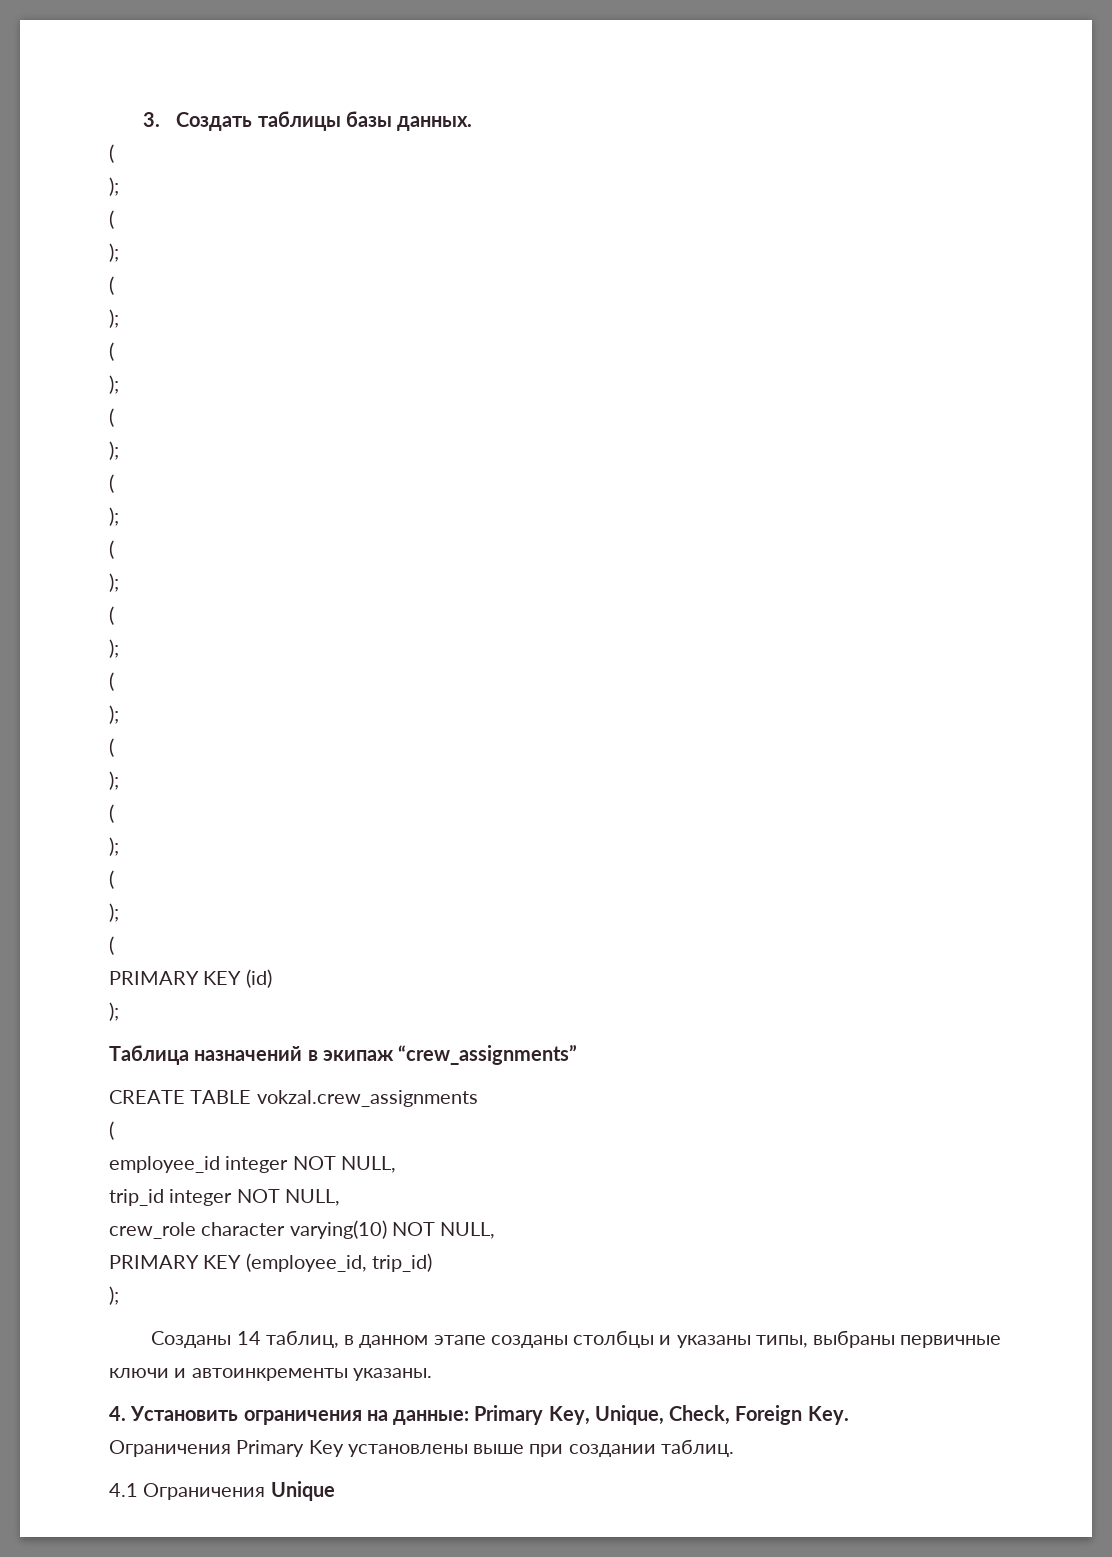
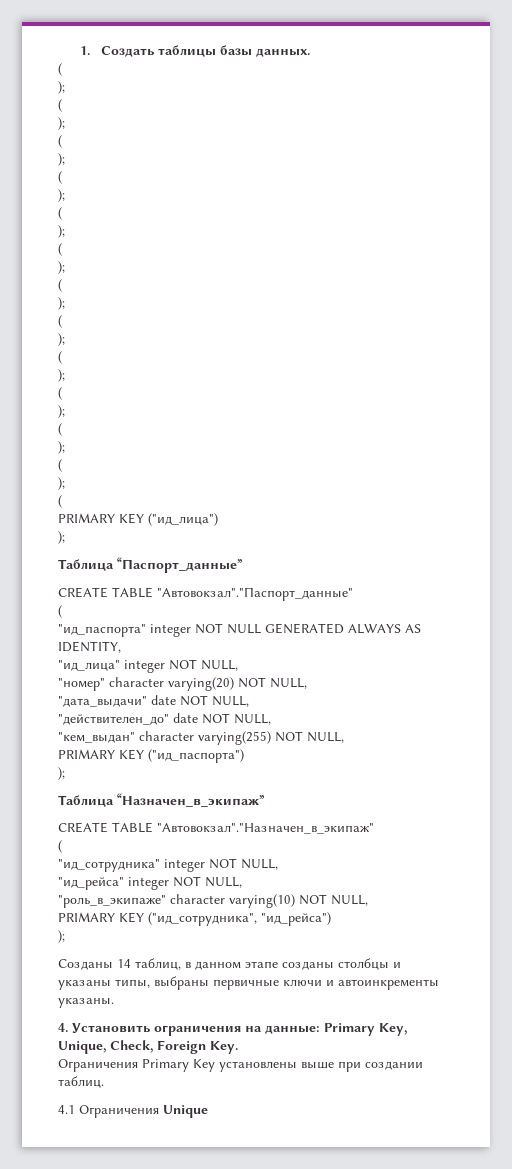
- 3. Создать таблицы базы данных.
+ 1. Создать таблицы базы данных.
- PRIMARY KEY (id)
+ PRIMARY KEY ("ид_лица")
  );
- Таблица назначений в экипаж “crew_assignments”
- CREATE TABLE vokzal.crew_assignments
+ Таблица “Паспорт_данные”
+ CREATE TABLE "Автовокзал"."Паспорт_данные"
  (
- employee_id integer NOT NULL,
- trip_id integer NOT NULL,
- crew_role character varying(10) NOT NULL,
+ "ид_паспорта" integer NOT NULL GENERATED ALWAYS AS IDENTITY,
+ "ид_лица" integer NOT NULL,
+ "номер" character varying(20) NOT NULL,
+ "дата_выдачи" date NOT NULL,
+ "действителен_до" date NOT NULL,
+ "кем_выдан" character varying(255) NOT NULL,
+ PRIMARY KEY ("ид_паспорта")
+ );
+ Таблица “Назначен_в_экипаж”
+ CREATE TABLE "Автовокзал"."Назначен_в_экипаж"
+ (
+ "ид_сотрудника" integer NOT NULL,
+ "ид_рейса" integer NOT NULL,
+ "роль_в_экипаже" character varying(10) NOT NULL,
- PRIMARY KEY (employee_id, trip_id)
+ PRIMARY KEY ("ид_сотрудника", "ид_рейса")

